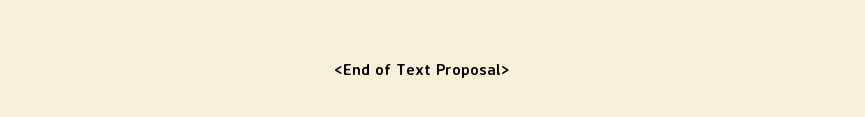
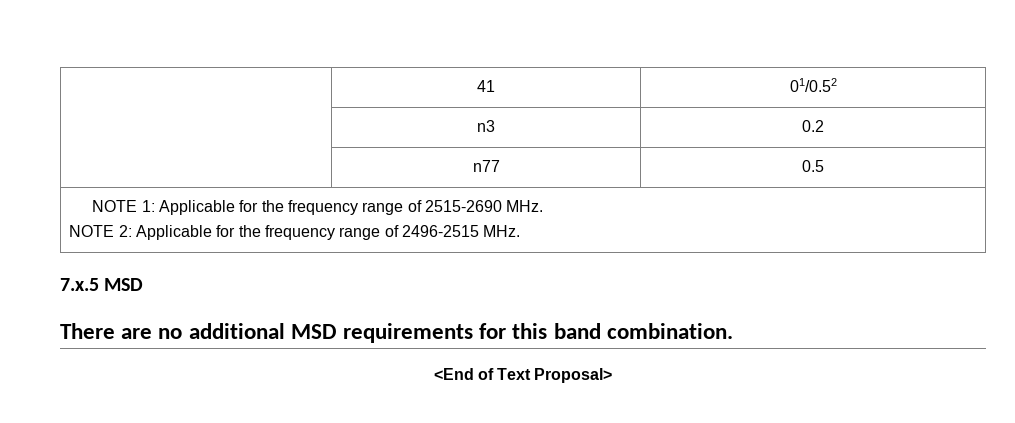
+ | 41 | 01/0.52
+ | n3 | 0.2
+ | n77 | 0.5
+ NOTE 1: Applicable for the frequency range of 2515-2690 MHz.
+ NOTE 2: Applicable for the frequency range of 2496-2515 MHz.
+ 7.x.5 MSD
+ There are no additional MSD requirements for this band combination.

